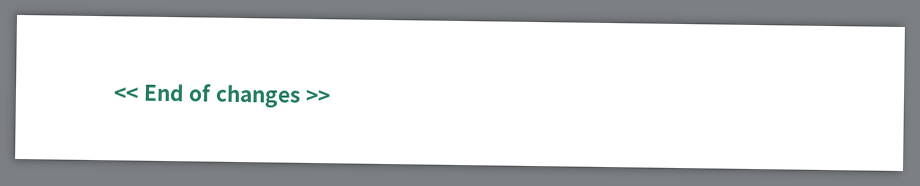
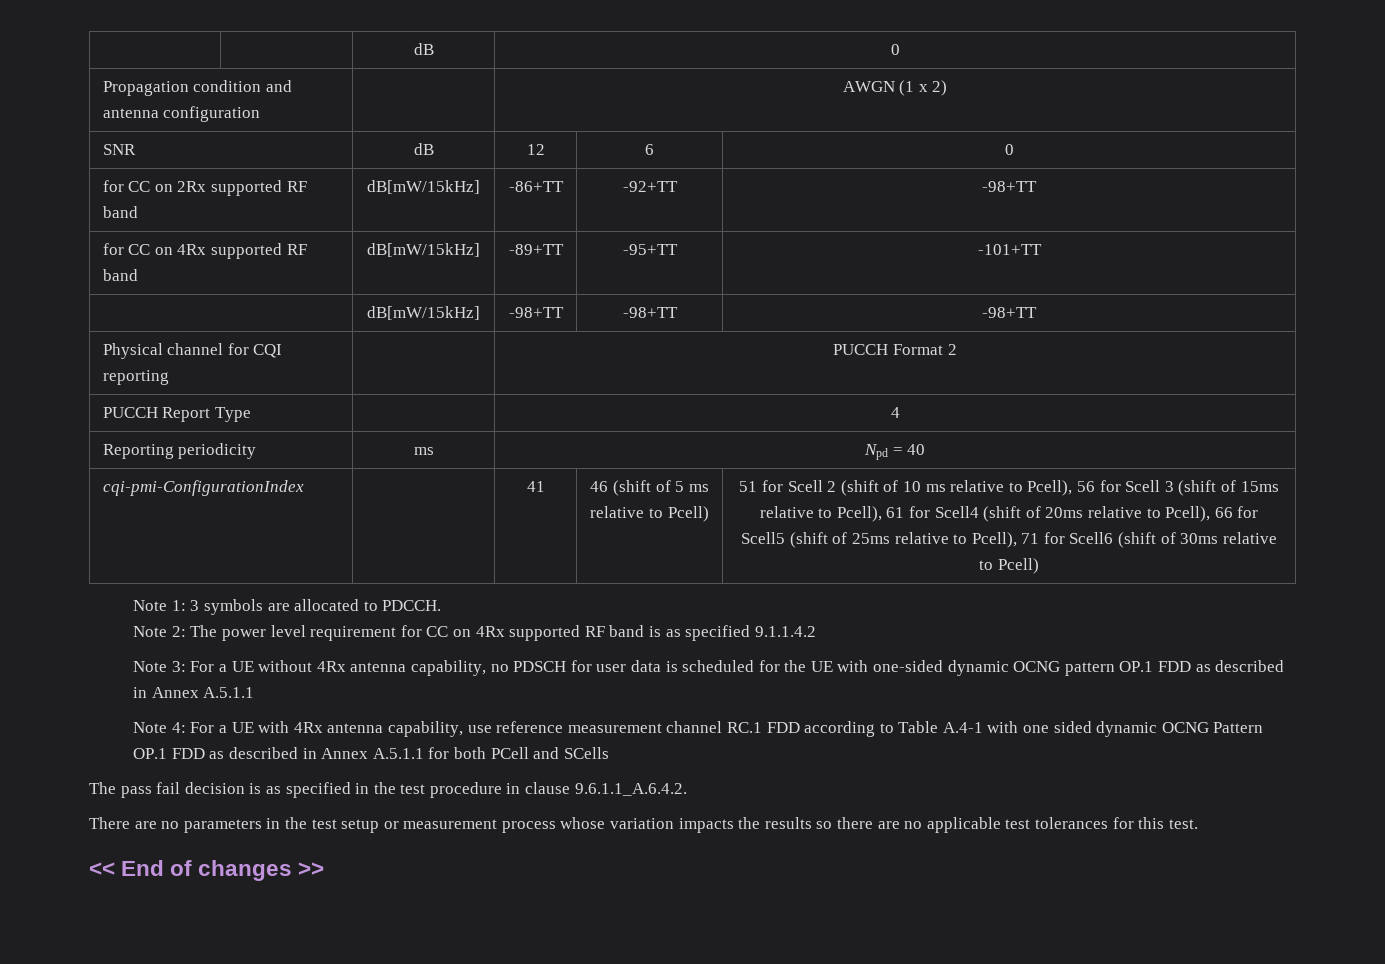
+ | | dB | 0
+ Propagation condition and antenna configuration | | AWGN (1 x 2)
+ SNR | dB | 12 | 6 | 0
+ for CC on 2Rx supported RF band | dB[mW/15kHz] | -86+TT | -92+TT | -98+TT
+ for CC on 4Rx supported RF band | dB[mW/15kHz] | -89+TT | -95+TT | -101+TT
+ | dB[mW/15kHz] | -98+TT | -98+TT | -98+TT
+ Physical channel for CQI reporting | | PUCCH Format 2
+ PUCCH Report Type | | 4
+ Reporting periodicity | ms | Npd = 40
+ cqi-pmi-ConfigurationIndex | | 41 | 46 (shift of 5 ms relative to Pcell) | 51 for Scell 2 (shift of 10 ms relative to Pcell), 56 for Scell 3 (shift of 15ms relative to Pcell), 61 for Scell4 (shift of 20ms relative to Pcell), 66 for Scell5 (shift of 25ms relative to Pcell), 71 for Scell6 (shift of 30ms relative to Pcell)
+ Note 1: 3 symbols are allocated to PDCCH.
+ Note 2: The power level requirement for CC on 4Rx supported RF band is as specified 9.1.1.4.2
+ Note 3: For a UE without 4Rx antenna capability, no PDSCH for user data is scheduled for the UE with one-sided dynamic OCNG pattern OP.1 FDD as described in Annex A.5.1.1
+ Note 4: For a UE with 4Rx antenna capability, use reference measurement channel RC.1 FDD according to Table A.4-1 with one sided dynamic OCNG Pattern OP.1 FDD as described in Annex A.5.1.1 for both PCell and SCells
+ The pass fail decision is as specified in the test procedure in clause 9.6.1.1_A.6.4.2.
+ There are no parameters in the test setup or measurement process whose variation impacts the results so there are no applicable test tolerances for this test.

